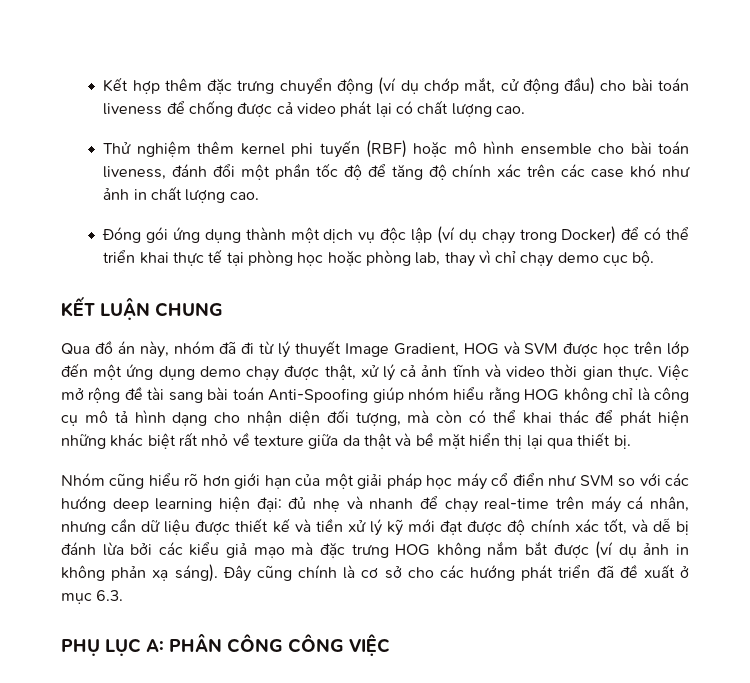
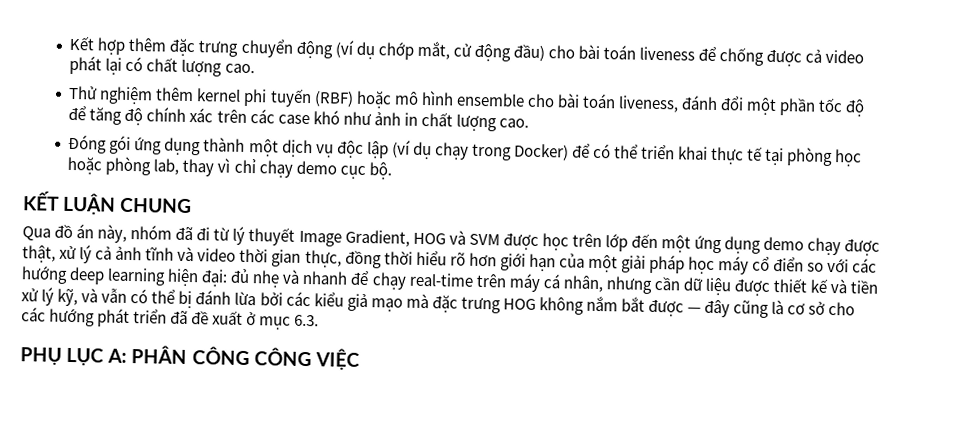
- Qua đồ án này, nhóm đã đi từ lý thuyết Image Gradient, HOG và SVM được học trên lớp đến một ứng dụng demo chạy được thật, xử lý cả ảnh tĩnh và video thời gian thực. Việc mở rộng đề tài sang bài toán Anti-Spoofing giúp nhóm hiểu rằng HOG không chỉ là công cụ mô tả hình dạng cho nhận diện đối tượng, mà còn có thể khai thác để phát hiện những khác biệt rất nhỏ về texture giữa da thật và bề mặt hiển thị lại qua thiết bị.
- Nhóm cũng hiểu rõ hơn giới hạn của một giải pháp học máy cổ điển như SVM so với các hướng deep learning hiện đại:
+ Qua đồ án này, nhóm đã đi từ lý thuyết Image Gradient, HOG và SVM được học trên lớp đến một ứng dụng demo chạy được thật, xử lý cả ảnh tĩnh và video thời gian thực, đồng thời hiểu rõ hơn giới hạn của một giải pháp học máy cổ điển so với các hướng deep learning hiện đại:
- đủ nhẹ và nhanh để chạy real-time trên máy cá nhân, nhưng cần dữ liệu được thiết kế và tiền xử lý kỹ mới đạt được độ chính xác tốt, và dễ bị đánh lừa bởi các kiểu giả mạo mà đặc trưng HOG không nắm bắt được (ví dụ ảnh in không phản xạ sáng). Đây cũng chính là cơ sở cho các hướng phát triển đã đề xuất ở mục 6.3.
+ đủ nhẹ và nhanh để chạy real-time trên máy cá nhân, nhưng cần dữ liệu được thiết kế và tiền xử lý kỹ, và vẫn có thể bị đánh lừa bởi các kiểu giả mạo mà đặc trưng HOG không nắm bắt được — đây cũng là cơ sở cho các hướng phát triển đã đề xuất ở mục 6.3.

